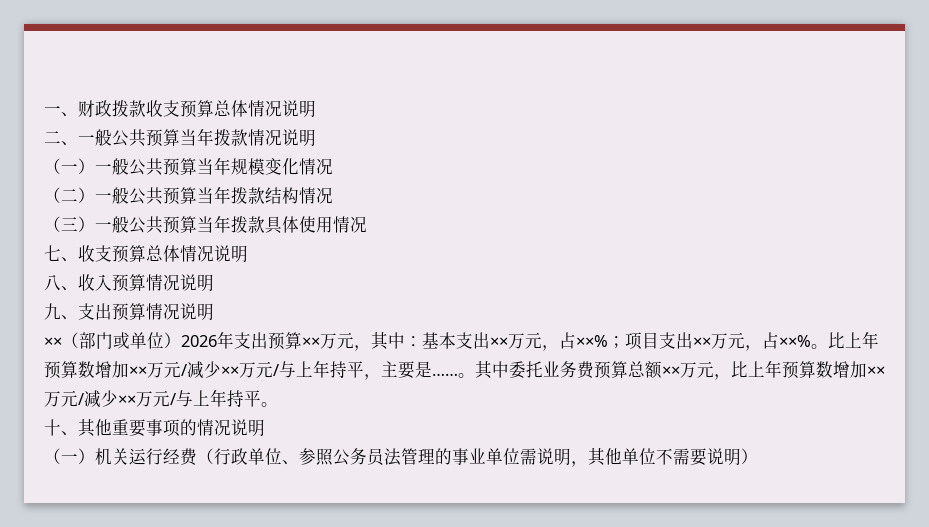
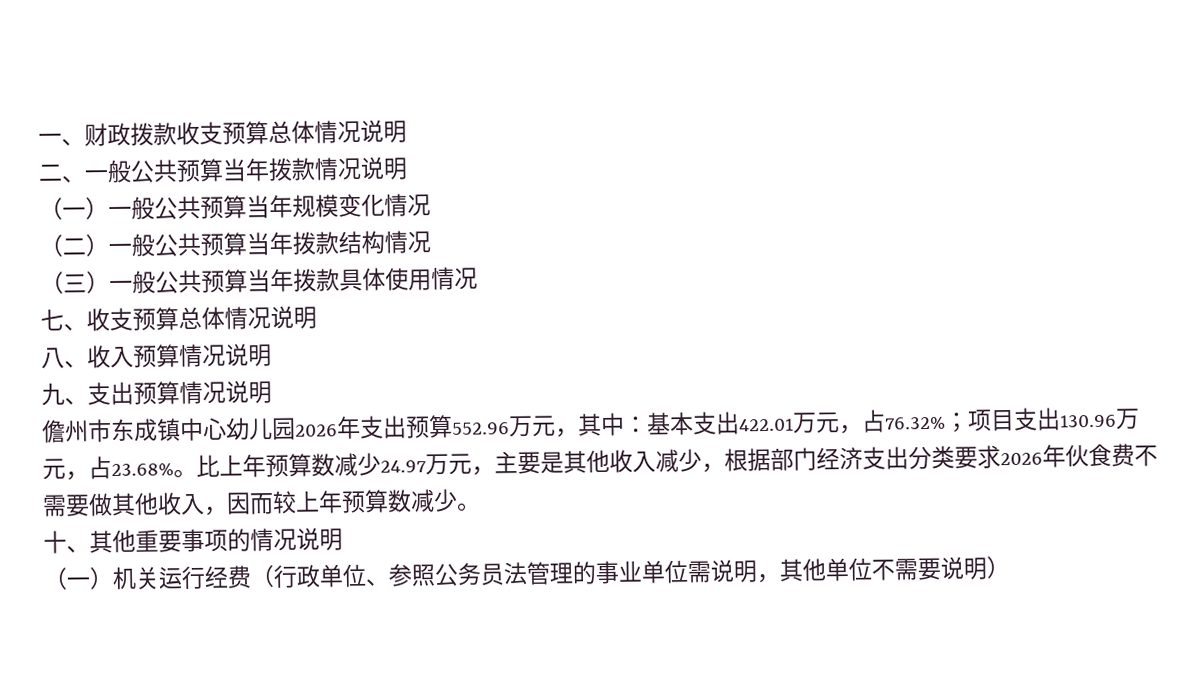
- ××（部门或单位）2026年支出预算××万元，其中：基本支出××万元，占××%；项目支出××万元，占××%。
+ 儋州市东成镇中心幼儿园2026年支出预算552.96万元，其中：基本支出422.01万元，占76.32%；项目支出130.96万元，占23.68%。
- 比上年预算数增加××万元/减少××万元/与上年持平，主要是……。其中委托业务费预算总额××万元，比上年预算数增加××万元/减少××万元/与上年持平。
+ 比上年预算数减少24.97万元，主要是其他收入减少，根据部门经济支出分类要求2026年伙食费不需要做其他收入，因而较上年预算数减少。

